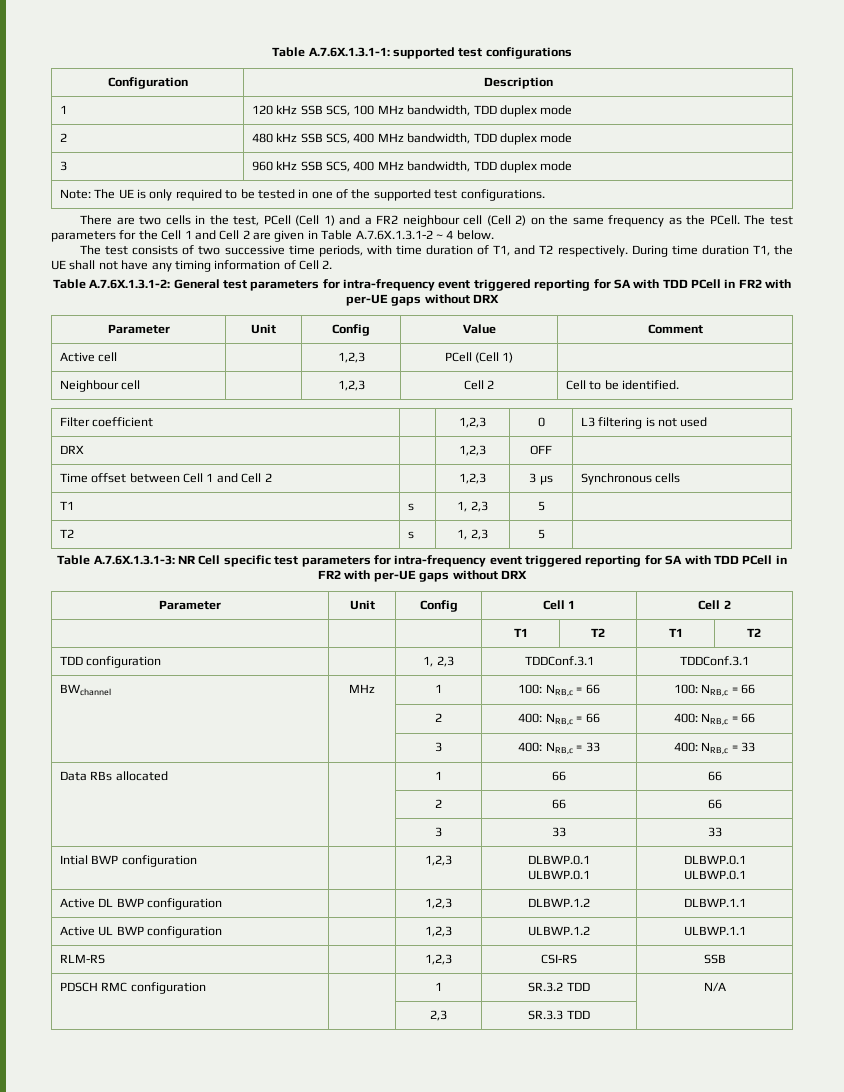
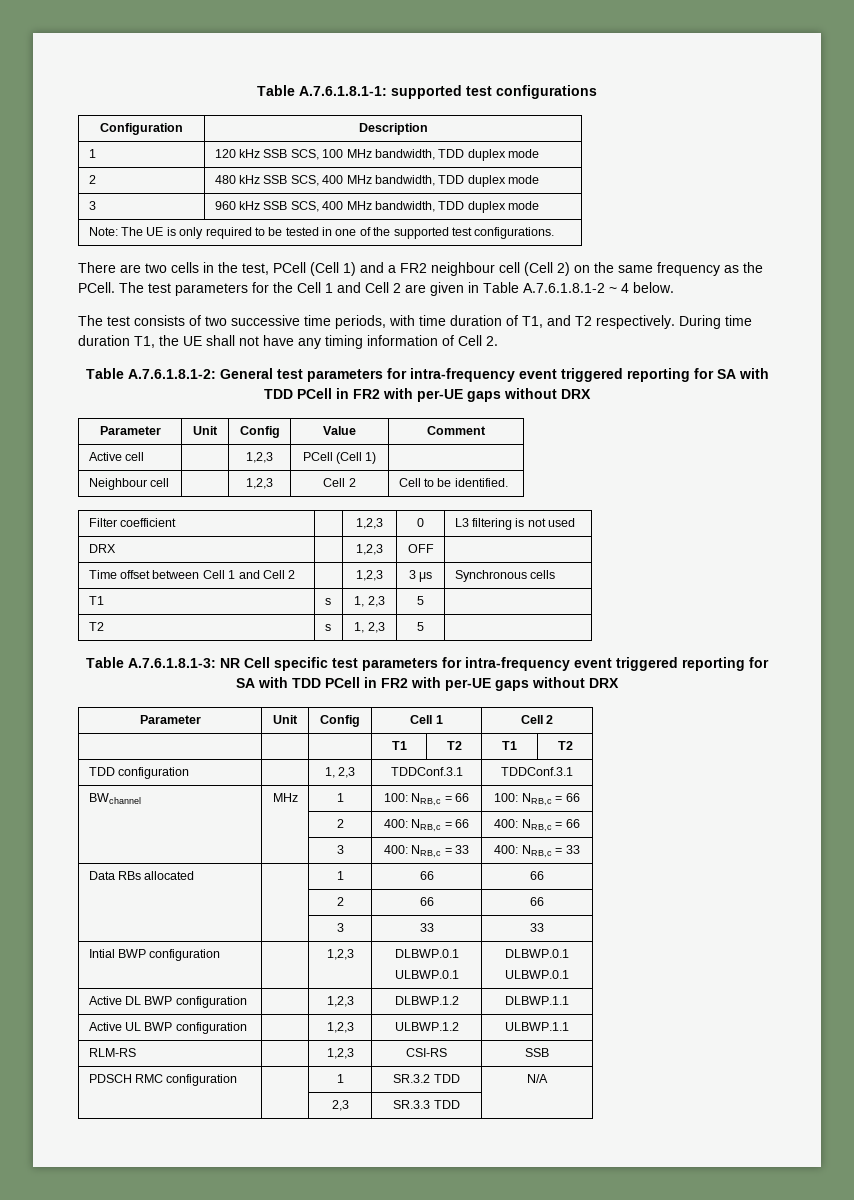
- Table A.7.6X.1.3.1-1: supported test configurations
+ Table A.7.6.1.8.1-1: supported test configurations
- The test parameters for the Cell 1 and Cell 2 are given in Table A.7.6X.1.3.1-2 ~ 4 below.
+ The test parameters for the Cell 1 and Cell 2 are given in Table A.7.6.1.8.1-2 ~ 4 below.
- Table A.7.6X.1.3.1-2: General test parameters for intra-frequency event triggered reporting for SA with TDD PCell in FR2 with per-UE gaps without DRX
+ Table A.7.6.1.8.1-2: General test parameters for intra-frequency event triggered reporting for SA with TDD PCell in FR2 with per-UE gaps without DRX
- Table A.7.6X.1.3.1-3: NR Cell specific test parameters for intra-frequency event triggered reporting for SA with TDD PCell in FR2 with per-UE gaps without DRX
+ Table A.7.6.1.8.1-3: NR Cell specific test parameters for intra-frequency event triggered reporting for SA with TDD PCell in FR2 with per-UE gaps without DRX

